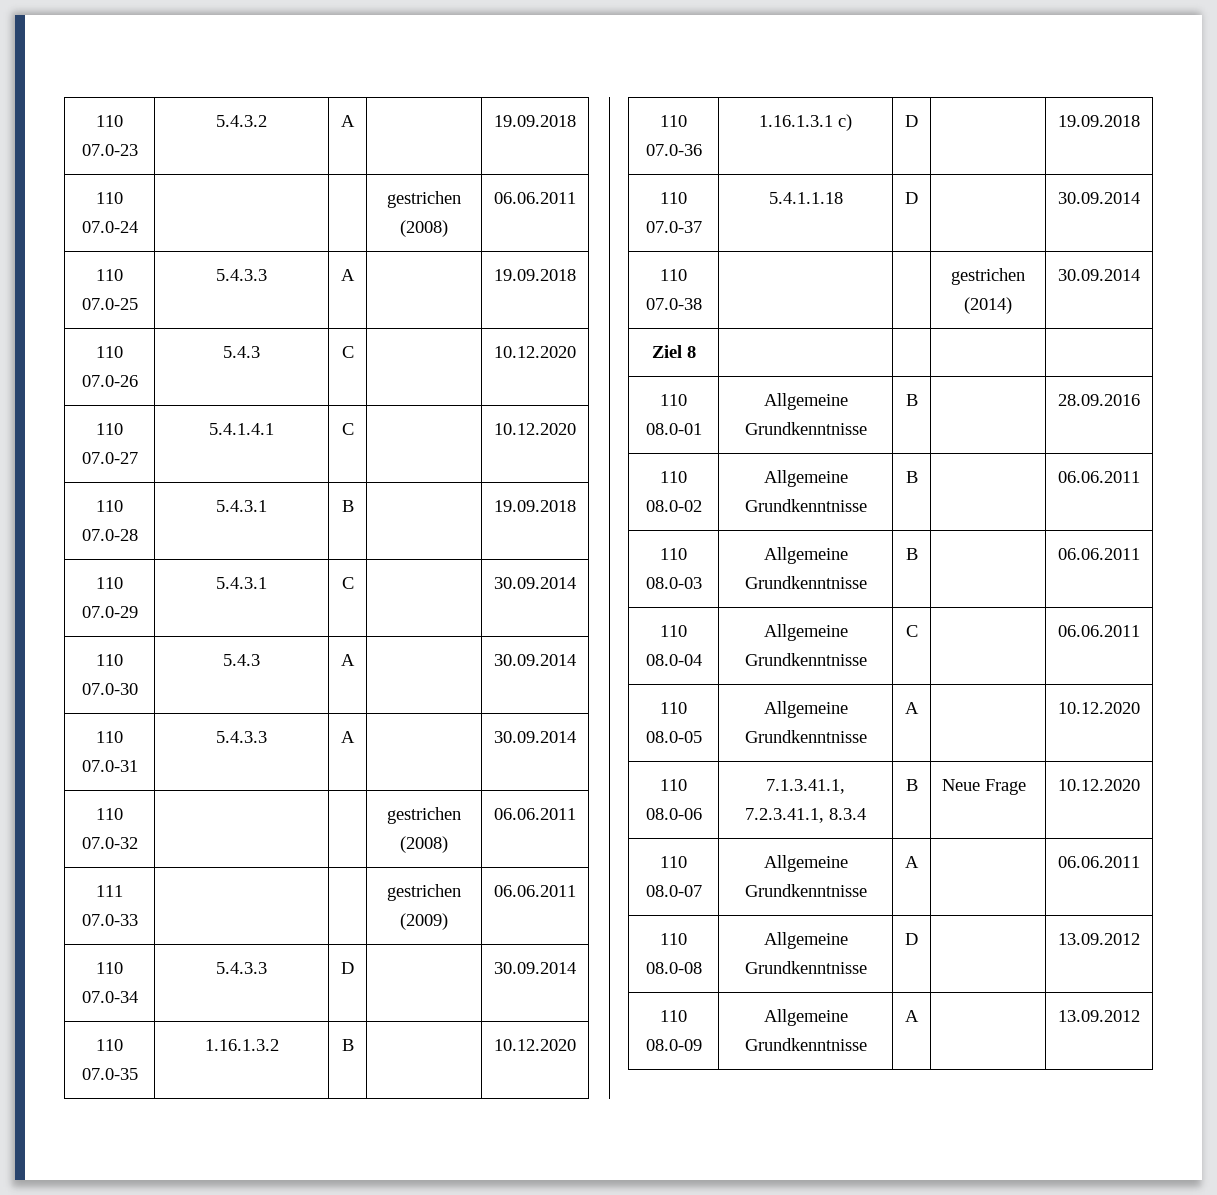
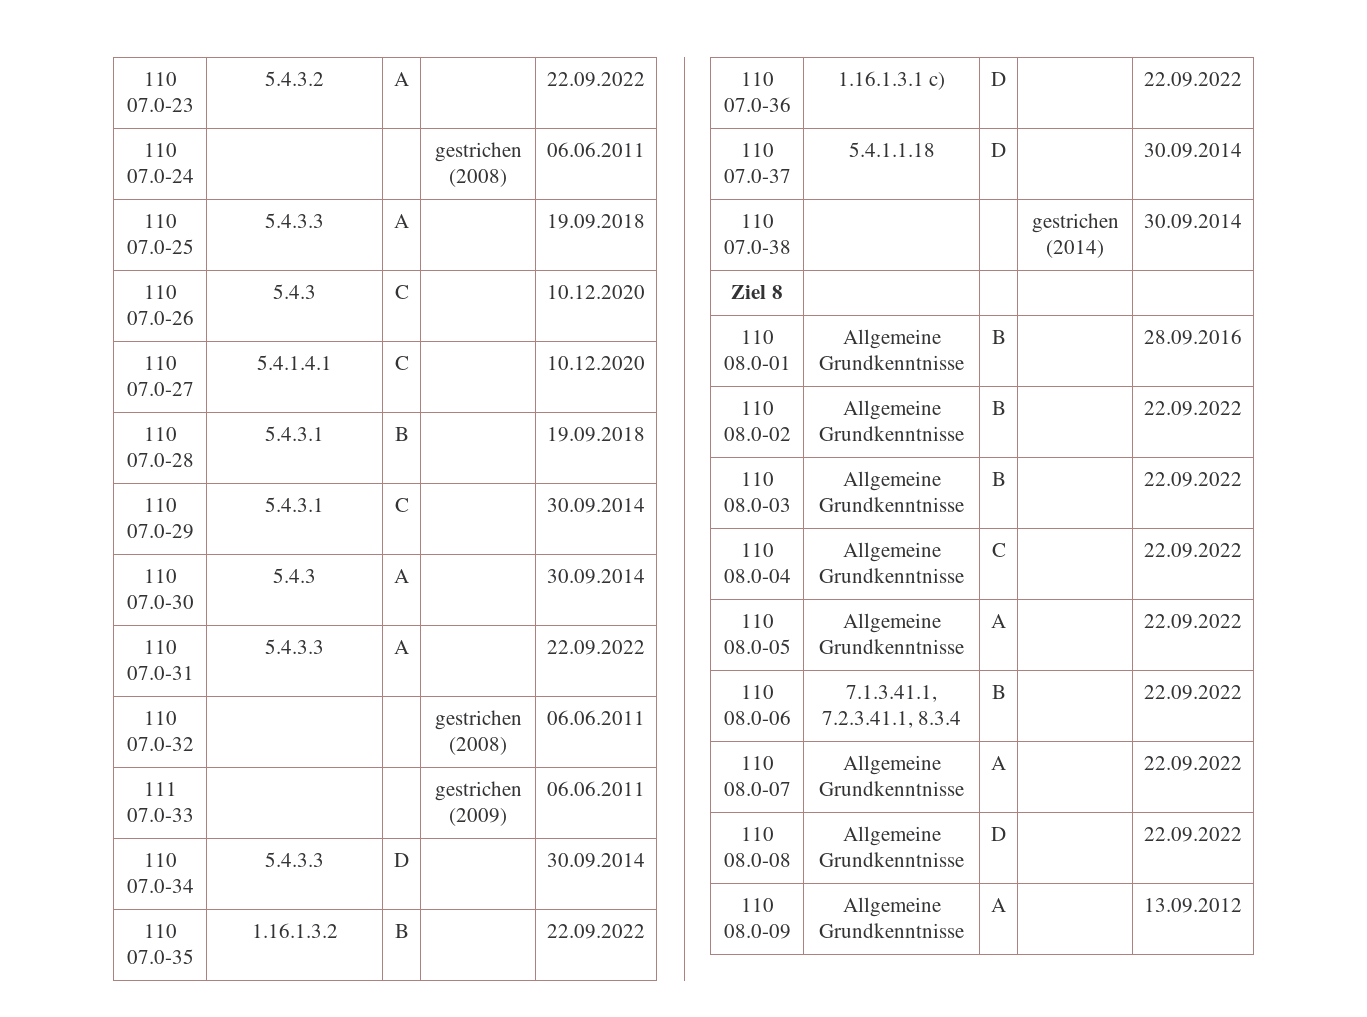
- 110 07.0-23 | 5.4.3.2 | A | | 19.09.2018
+ 110 07.0-23 | 5.4.3.2 | A | | 22.09.2022
- 110 07.0-31 | 5.4.3.3 | A | | 30.09.2014
+ 110 07.0-31 | 5.4.3.3 | A | | 22.09.2022
- 110 07.0-35 | 1.16.1.3.2 | B | | 10.12.2020
+ 110 07.0-35 | 1.16.1.3.2 | B | | 22.09.2022
- 110 07.0-36 | 1.16.1.3.1 c) | D | | 19.09.2018
+ 110 07.0-36 | 1.16.1.3.1 c) | D | | 22.09.2022
- 110 08.0-02 | Allgemeine Grundkenntnisse | B | | 06.06.2011
+ 110 08.0-02 | Allgemeine Grundkenntnisse | B | | 22.09.2022
- 110 08.0-03 | Allgemeine Grundkenntnisse | B | | 06.06.2011
+ 110 08.0-03 | Allgemeine Grundkenntnisse | B | | 22.09.2022
- 110 08.0-04 | Allgemeine Grundkenntnisse | C | | 06.06.2011
+ 110 08.0-04 | Allgemeine Grundkenntnisse | C | | 22.09.2022
- 110 08.0-05 | Allgemeine Grundkenntnisse | A | | 10.12.2020
+ 110 08.0-05 | Allgemeine Grundkenntnisse | A | | 22.09.2022
- 110 08.0-06 | 7.1.3.41.1, 7.2.3.41.1, 8.3.4 | B | Neue Frage | 10.12.2020
+ 110 08.0-06 | 7.1.3.41.1, 7.2.3.41.1, 8.3.4 | B | | 22.09.2022
- 110 08.0-07 | Allgemeine Grundkenntnisse | A | | 06.06.2011
+ 110 08.0-07 | Allgemeine Grundkenntnisse | A | | 22.09.2022
- 110 08.0-08 | Allgemeine Grundkenntnisse | D | | 13.09.2012
+ 110 08.0-08 | Allgemeine Grundkenntnisse | D | | 22.09.2022

